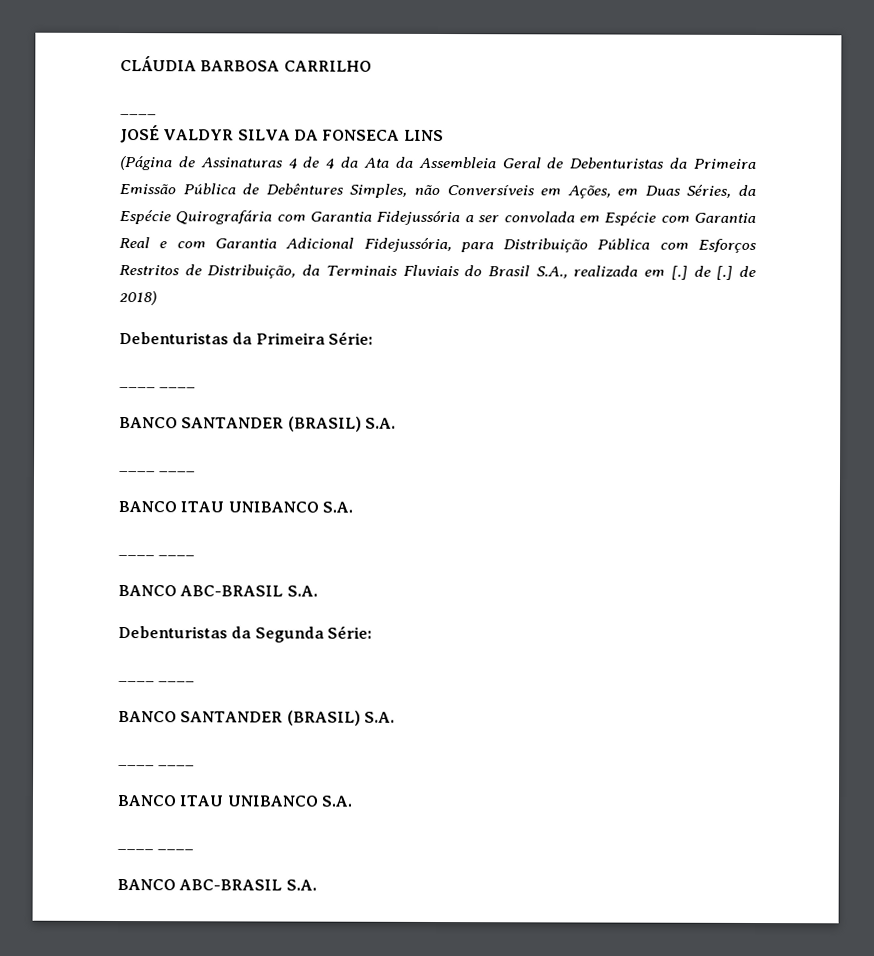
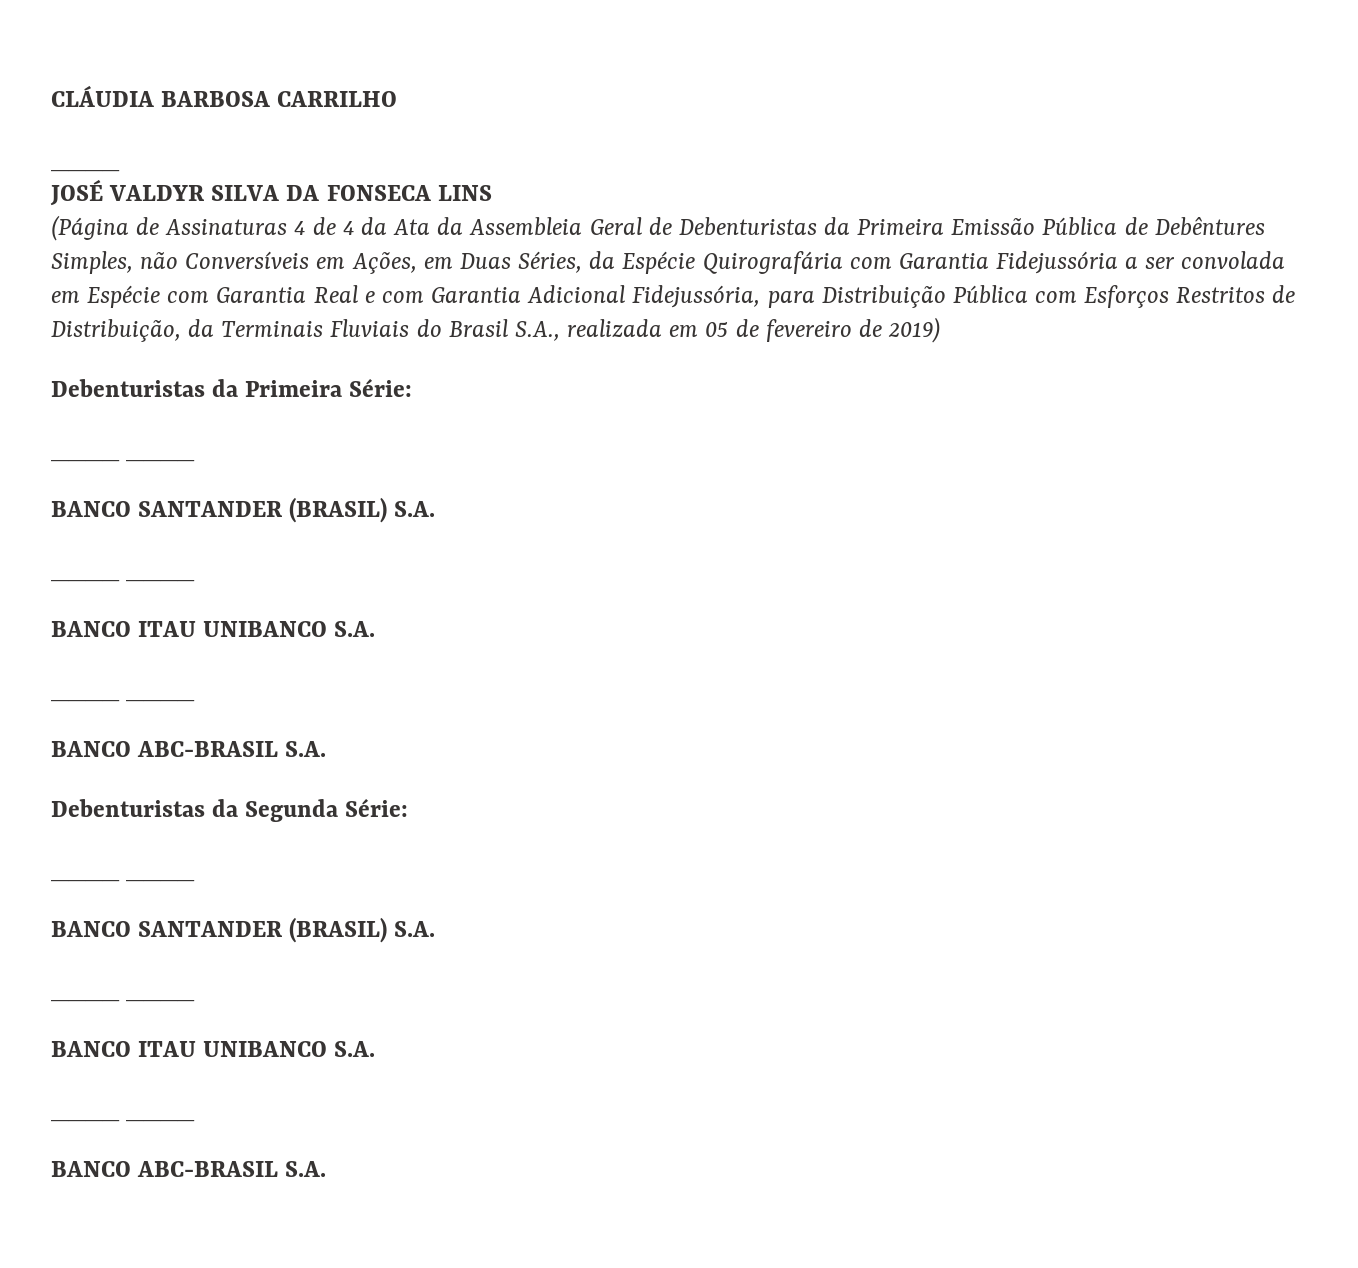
- (Página de Assinaturas 4 de 4 da Ata da Assembleia Geral de Debenturistas da Primeira Emissão Pública de Debêntures Simples, não Conversíveis em Ações, em Duas Séries, da Espécie Quirografária com Garantia Fidejussória a ser convolada em Espécie com Garantia Real e com Garantia Adicional Fidejussória, para Distribuição Pública com Esforços Restritos de Distribuição, da Terminais Fluviais do Brasil S.A., realizada em [.] de [.] de 2018)
+ (Página de Assinaturas 4 de 4 da Ata da Assembleia Geral de Debenturistas da Primeira Emissão Pública de Debêntures Simples, não Conversíveis em Ações, em Duas Séries, da Espécie Quirografária com Garantia Fidejussória a ser convolada em Espécie com Garantia Real e com Garantia Adicional Fidejussória, para Distribuição Pública com Esforços Restritos de Distribuição, da Terminais Fluviais do Brasil S.A., realizada em 05 de fevereiro de 2019)

